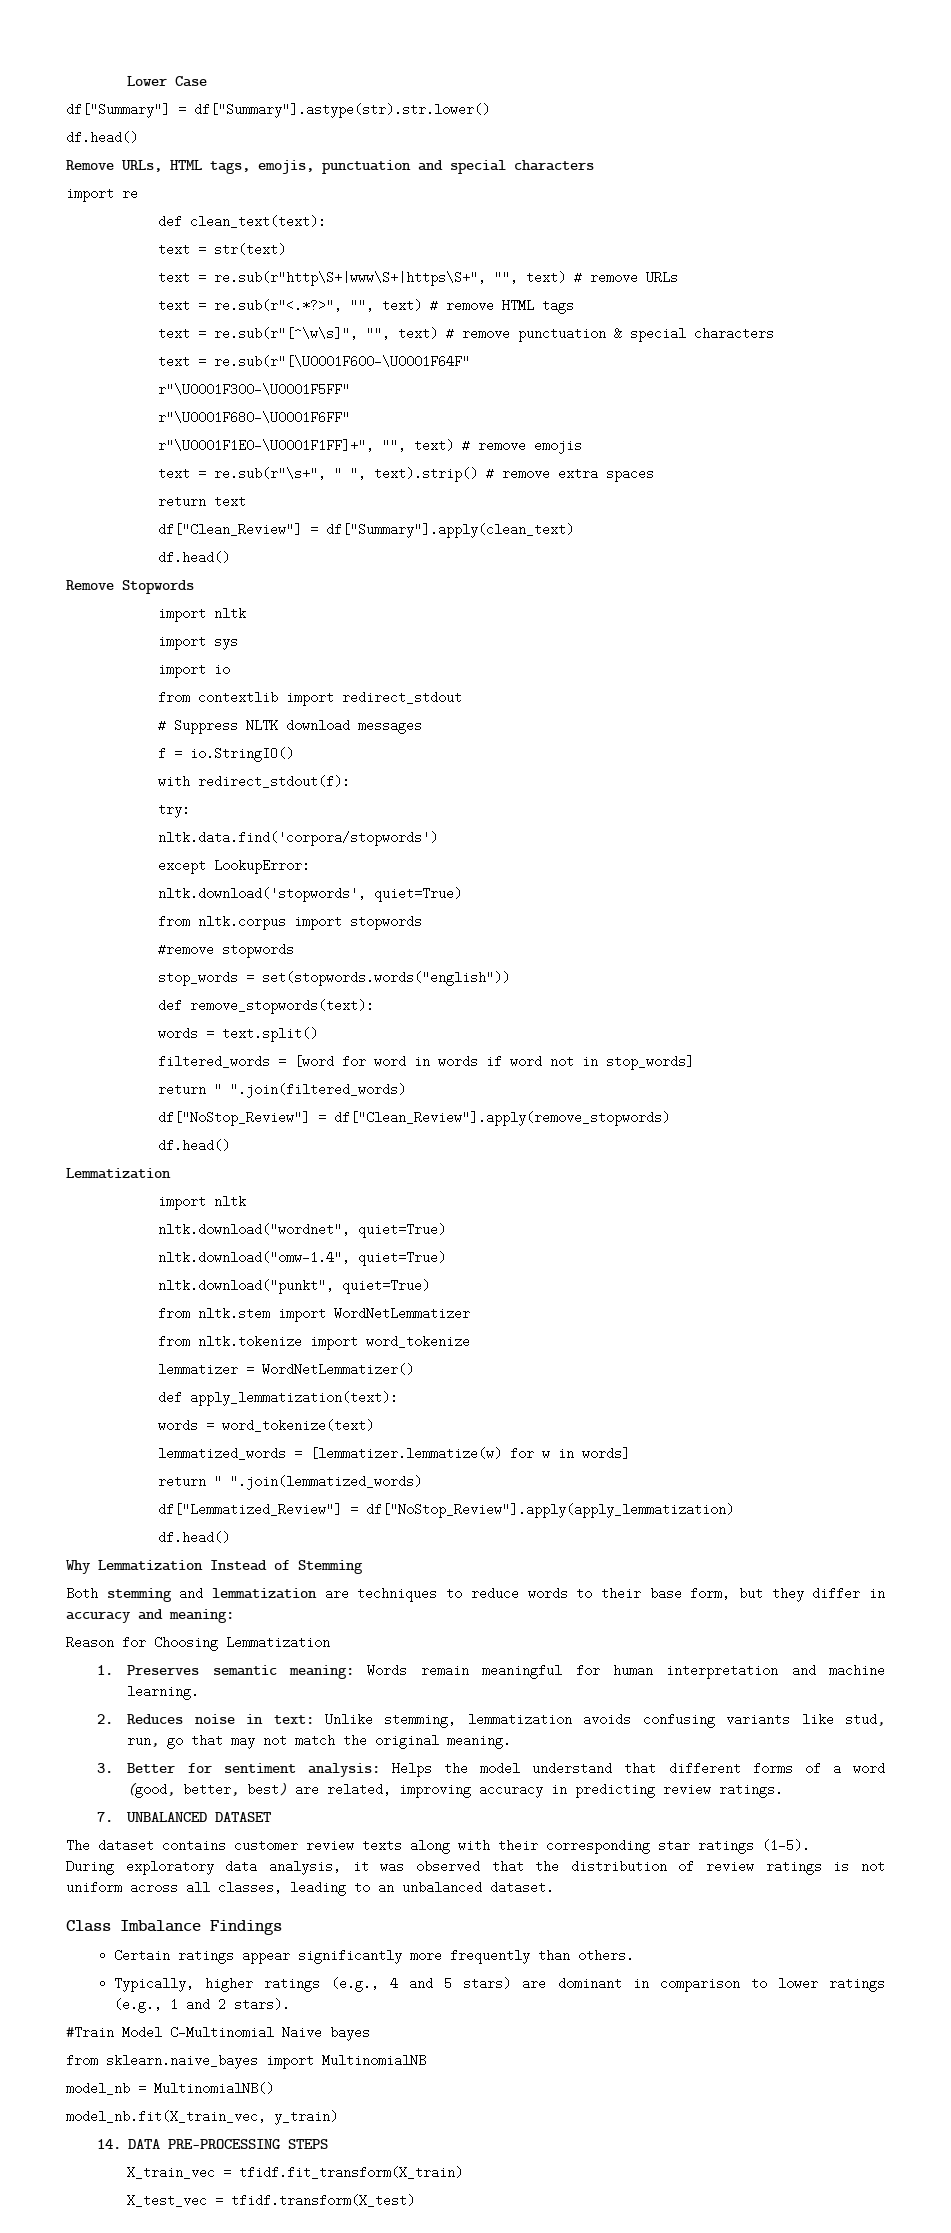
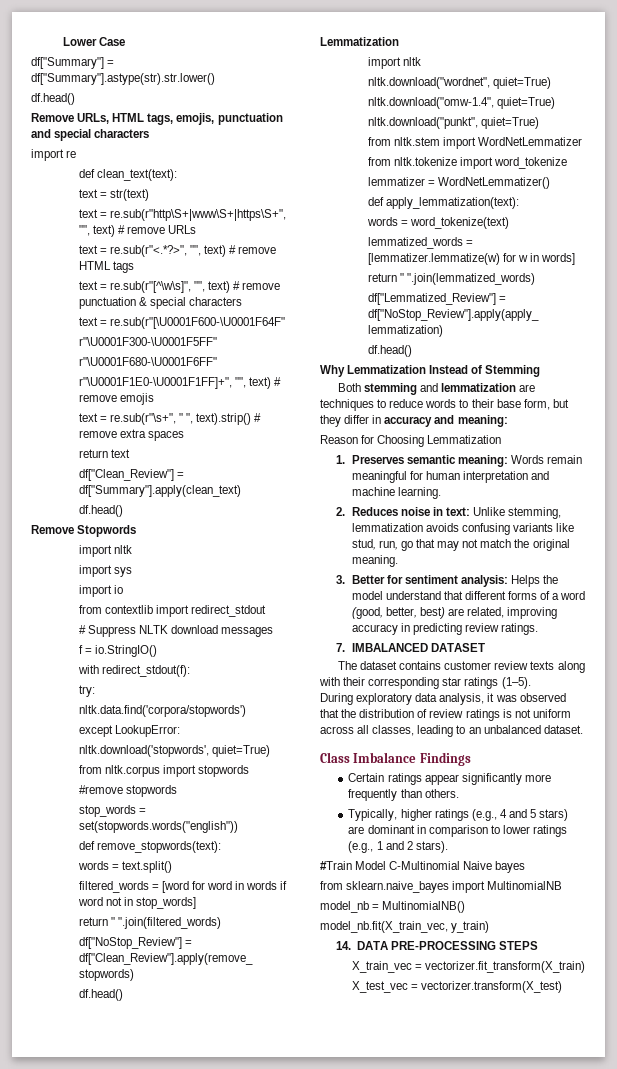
- 7. UNBALANCED DATASET
+ 7. IMBALANCED DATASET
- X_train_vec = tfidf.fit_transform(X_train)
+ X_train_vec = vectorizer.fit_transform(X_train)
- X_test_vec = tfidf.transform(X_test)
+ X_test_vec = vectorizer.transform(X_test)

